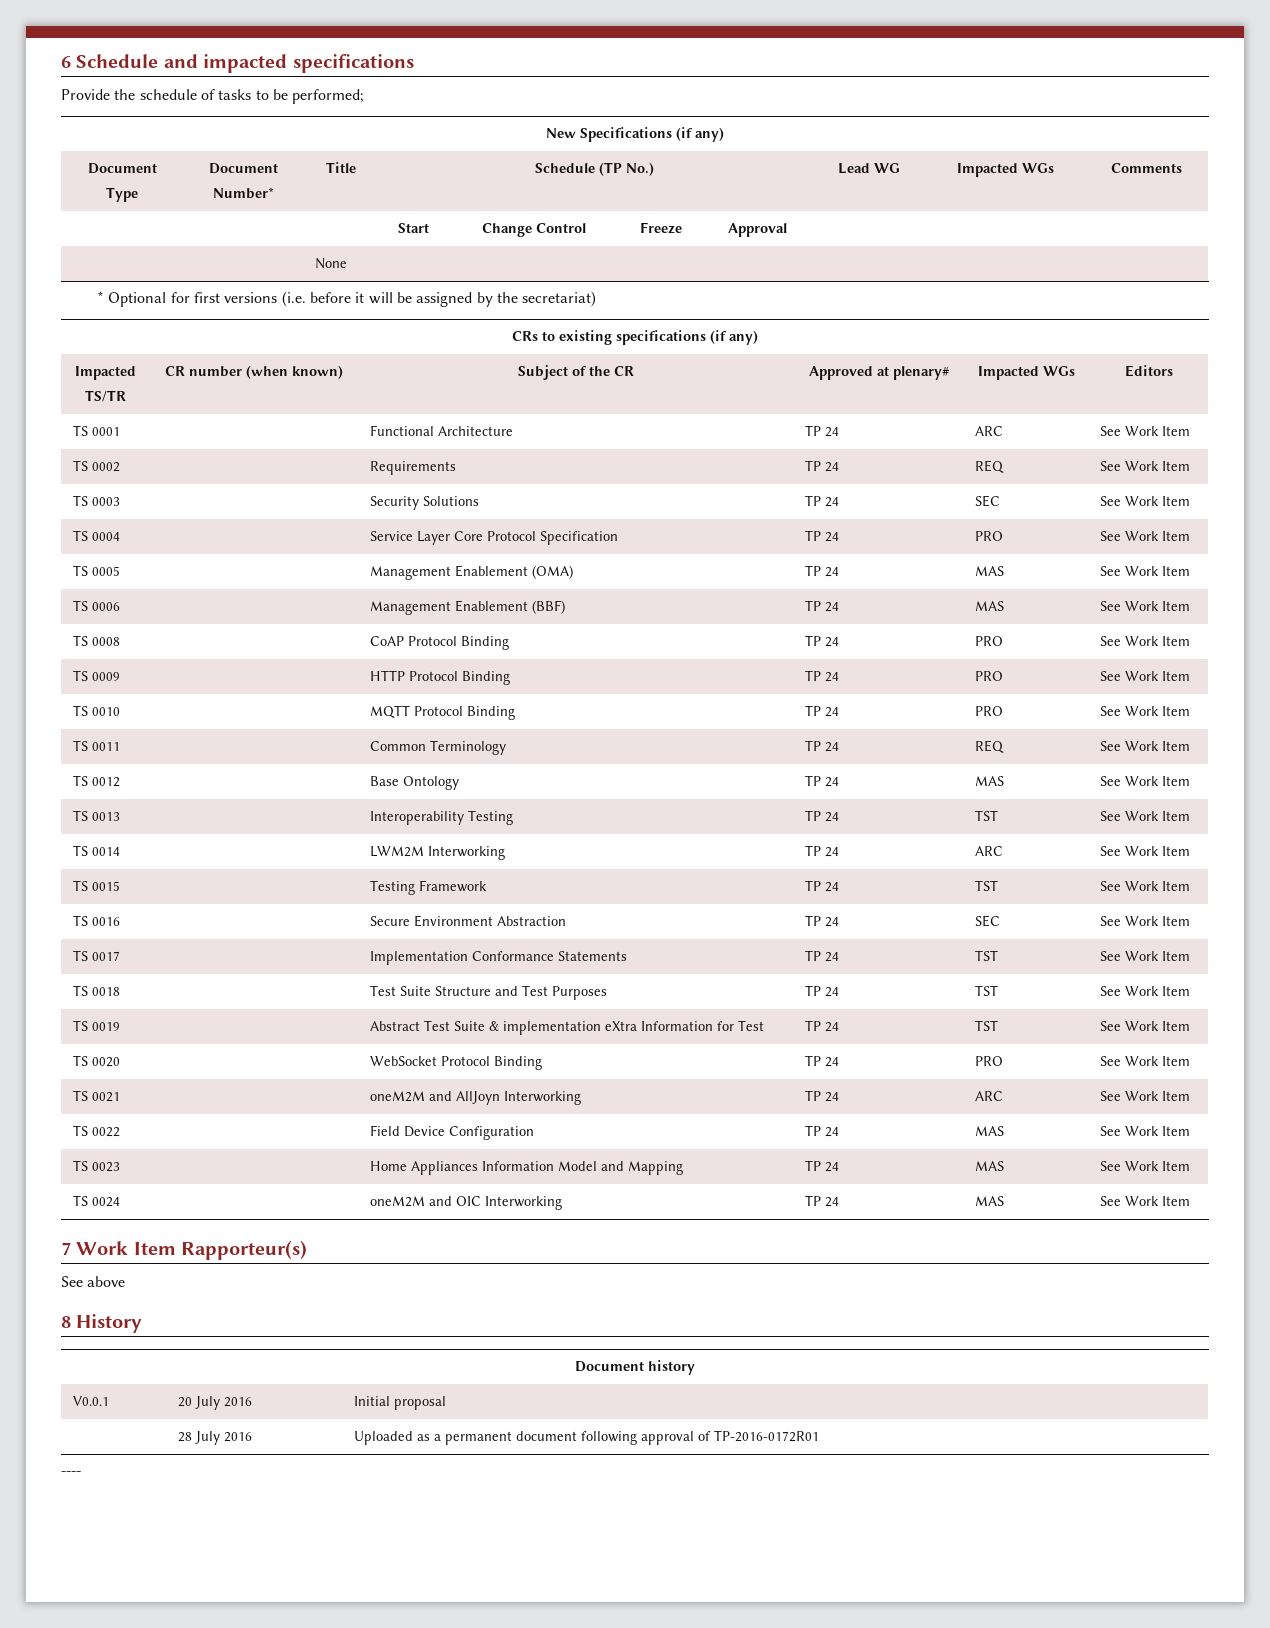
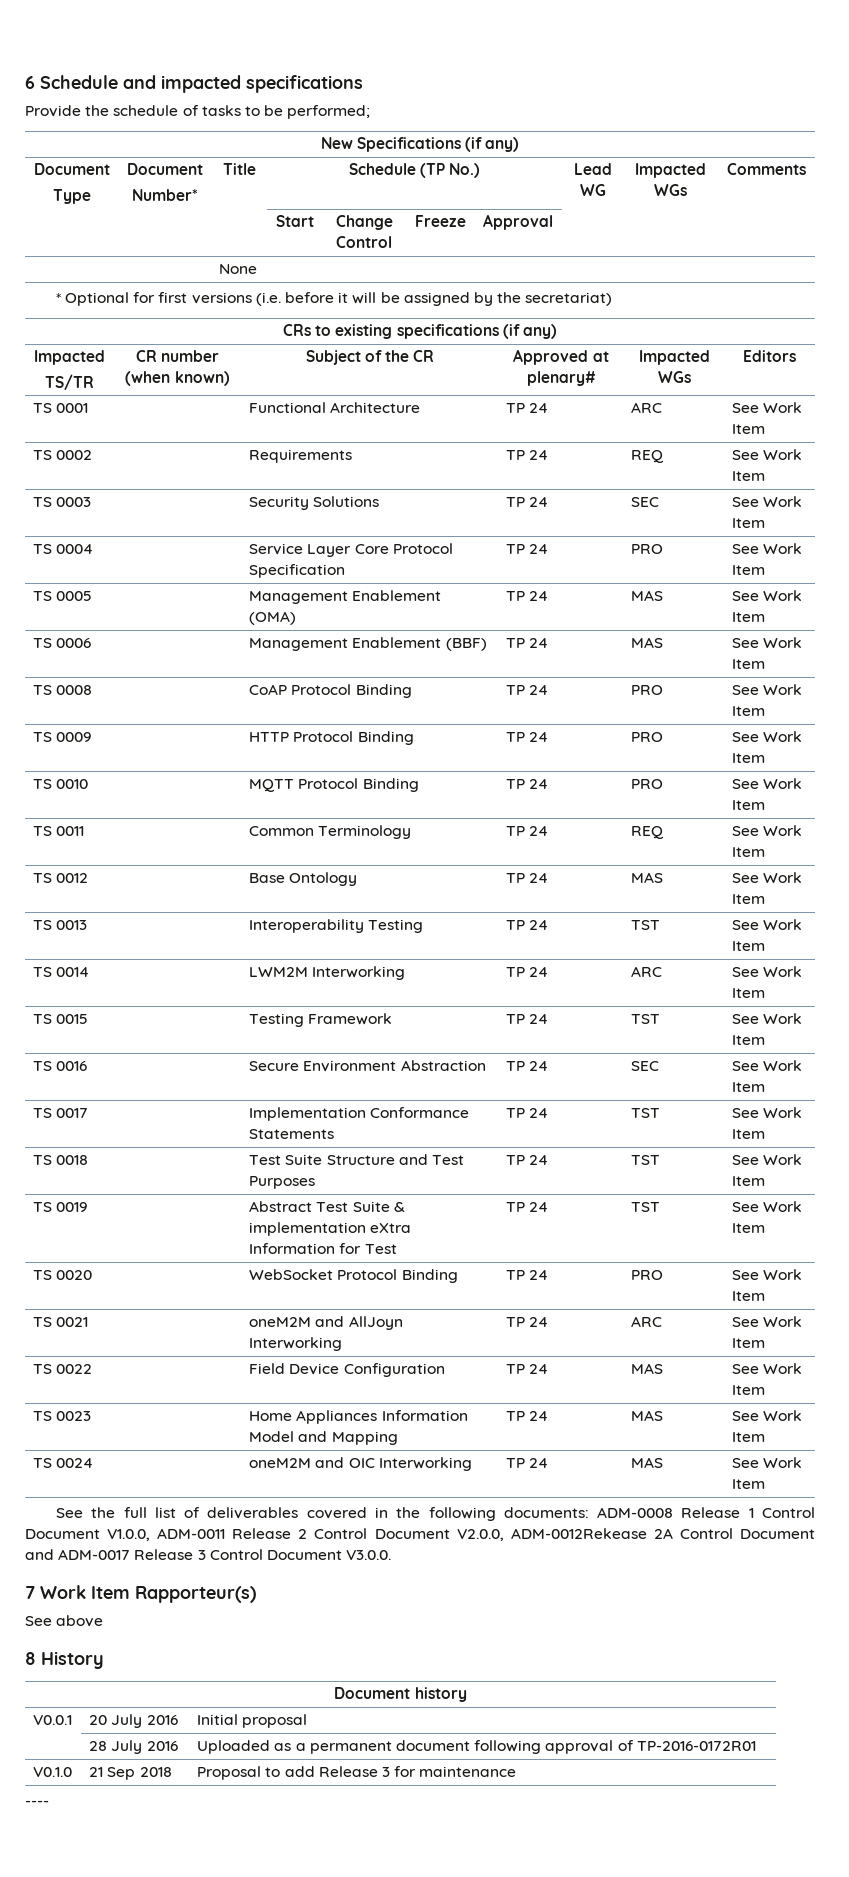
+ See the full list of deliverables covered in the following documents: ADM-0008 Release 1 Control Document V1.0.0, ADM-0011 Release 2 Control Document V2.0.0, ADM-0012Rekease 2A Control Document and ADM-0017 Release 3 Control Document V3.0.0.
+ V0.1.0 | 21 Sep 2018 | Proposal to add Release 3 for maintenance

